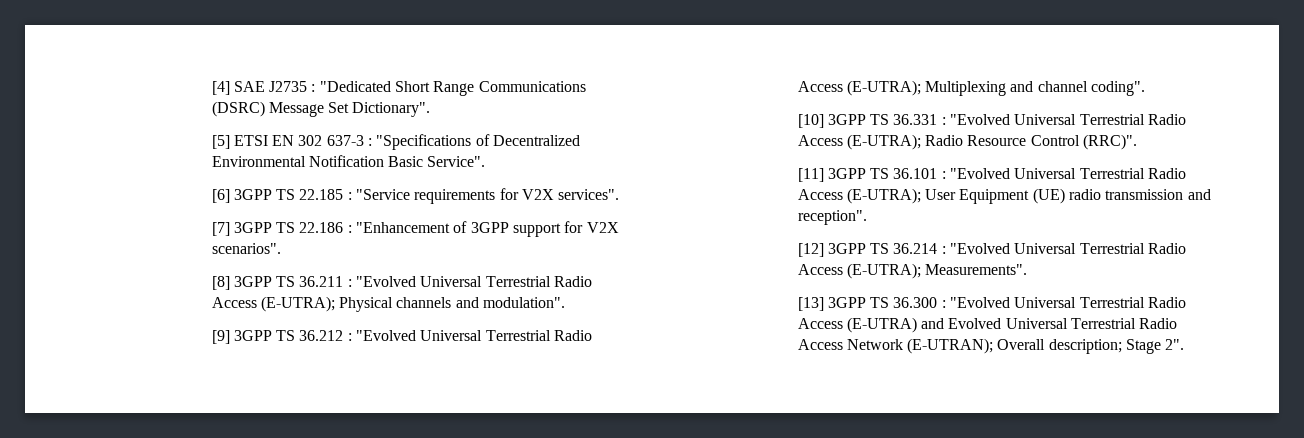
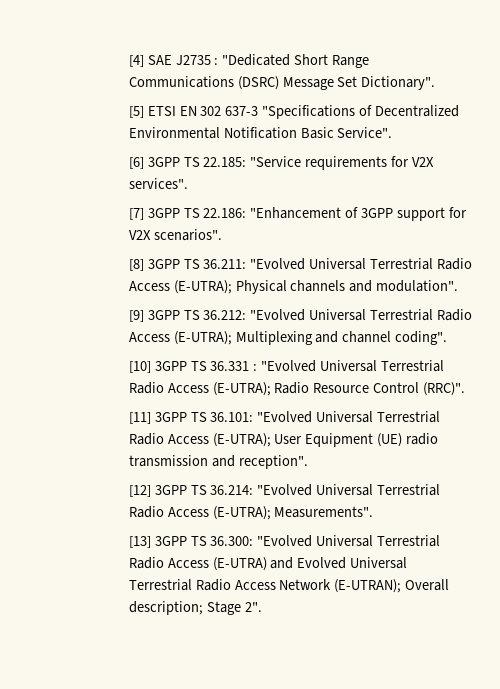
- [5] ETSI EN 302 637-3 : "Specifications of Decentralized Environmental Notification Basic Service".
+ [5] ETSI EN 302 637-3 "Specifications of Decentralized Environmental Notification Basic Service".
- [6] 3GPP TS 22.185 : "Service requirements for V2X services".
+ [6] 3GPP TS 22.185: "Service requirements for V2X services".
- [7] 3GPP TS 22.186 : "Enhancement of 3GPP support for V2X scenarios".
+ [7] 3GPP TS 22.186: "Enhancement of 3GPP support for V2X scenarios".
- [8] 3GPP TS 36.211 : "Evolved Universal Terrestrial Radio Access (E-UTRA); Physical channels and modulation".
+ [8] 3GPP TS 36.211: "Evolved Universal Terrestrial Radio Access (E-UTRA); Physical channels and modulation".
- [9] 3GPP TS 36.212 : "Evolved Universal Terrestrial Radio Access (E-UTRA); Multiplexing and channel coding".
+ [9] 3GPP TS 36.212: "Evolved Universal Terrestrial Radio Access (E-UTRA); Multiplexing and channel coding".
- [11] 3GPP TS 36.101 : "Evolved Universal Terrestrial Radio Access (E-UTRA); User Equipment (UE) radio transmission and reception".
+ [11] 3GPP TS 36.101: "Evolved Universal Terrestrial Radio Access (E-UTRA); User Equipment (UE) radio transmission and reception".
- [12] 3GPP TS 36.214 : "Evolved Universal Terrestrial Radio Access (E-UTRA); Measurements".
+ [12] 3GPP TS 36.214: "Evolved Universal Terrestrial Radio Access (E-UTRA); Measurements".
- [13] 3GPP TS 36.300 : "Evolved Universal Terrestrial Radio Access (E-UTRA) and Evolved Universal Terrestrial Radio Access Network (E-UTRAN); Overall description; Stage 2".
+ [13] 3GPP TS 36.300: "Evolved Universal Terrestrial Radio Access (E-UTRA) and Evolved Universal Terrestrial Radio Access Network (E-UTRAN); Overall description; Stage 2".

